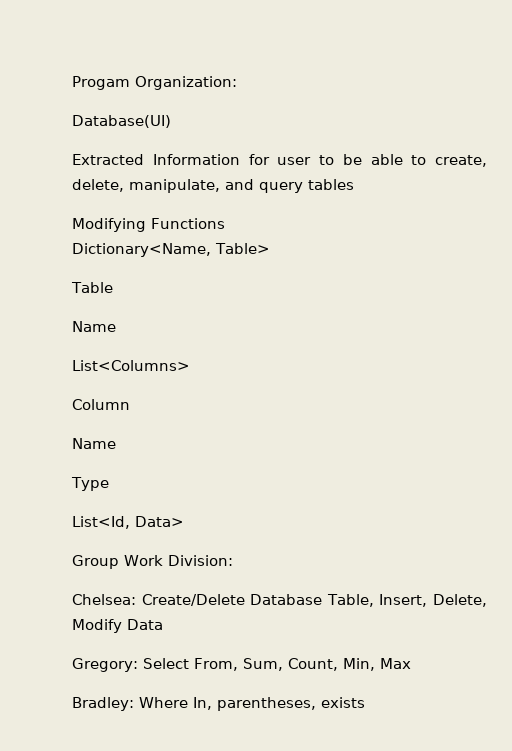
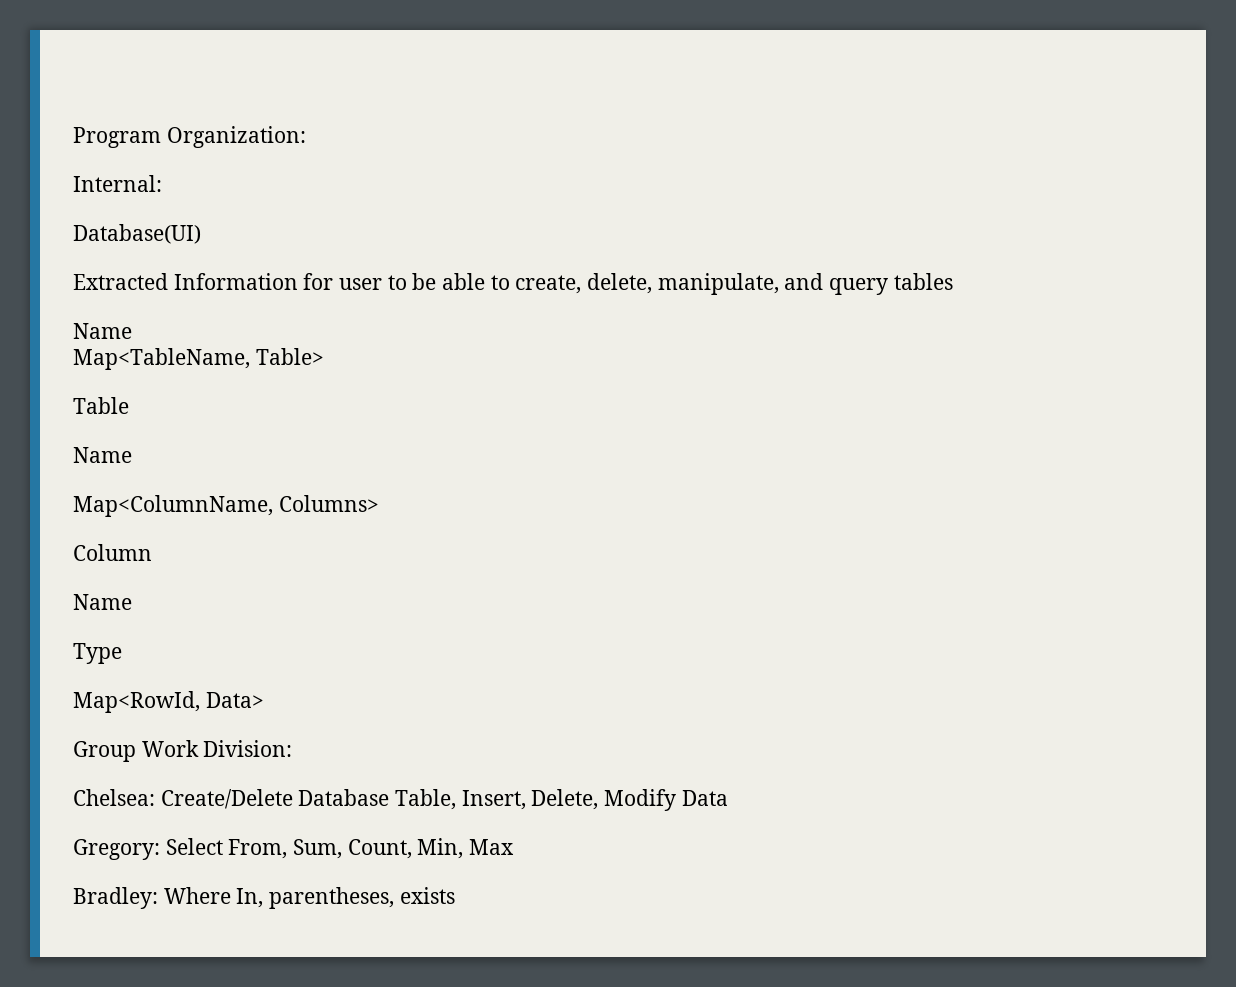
- Progam Organization:
+ Program Organization:
+ Internal:
  Extracted Information for user to be able to create, delete, manipulate, and query tables
- Modifying Functions
- Dictionary<Name, Table>
+ Name
+ Map<TableName, Table>
- List<Columns>
+ Map<ColumnName, Columns>
- List<Id, Data>
+ Map<RowId, Data>

